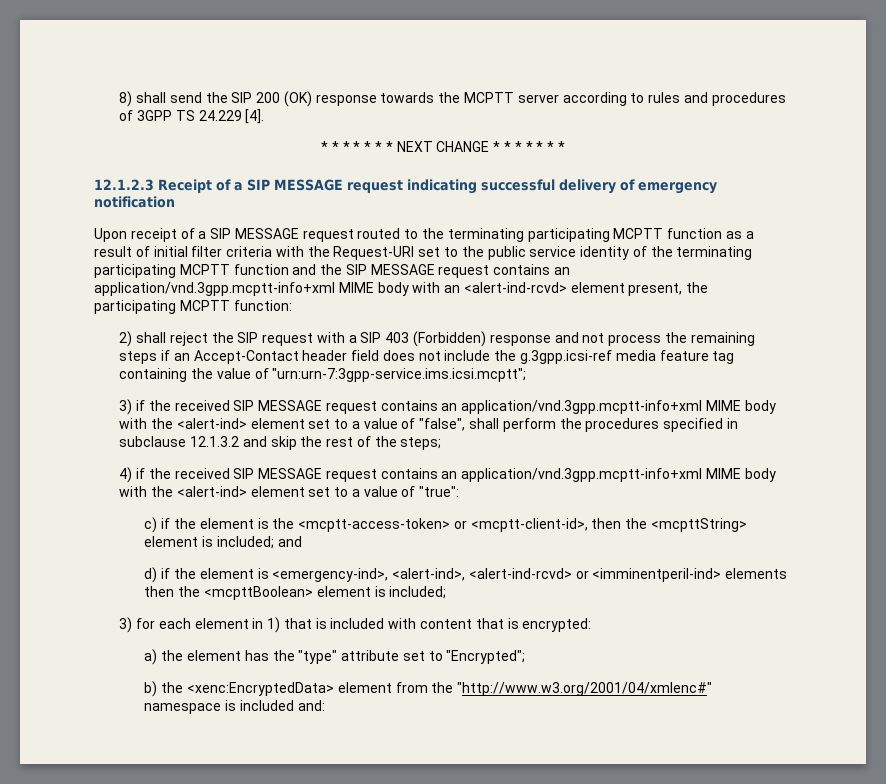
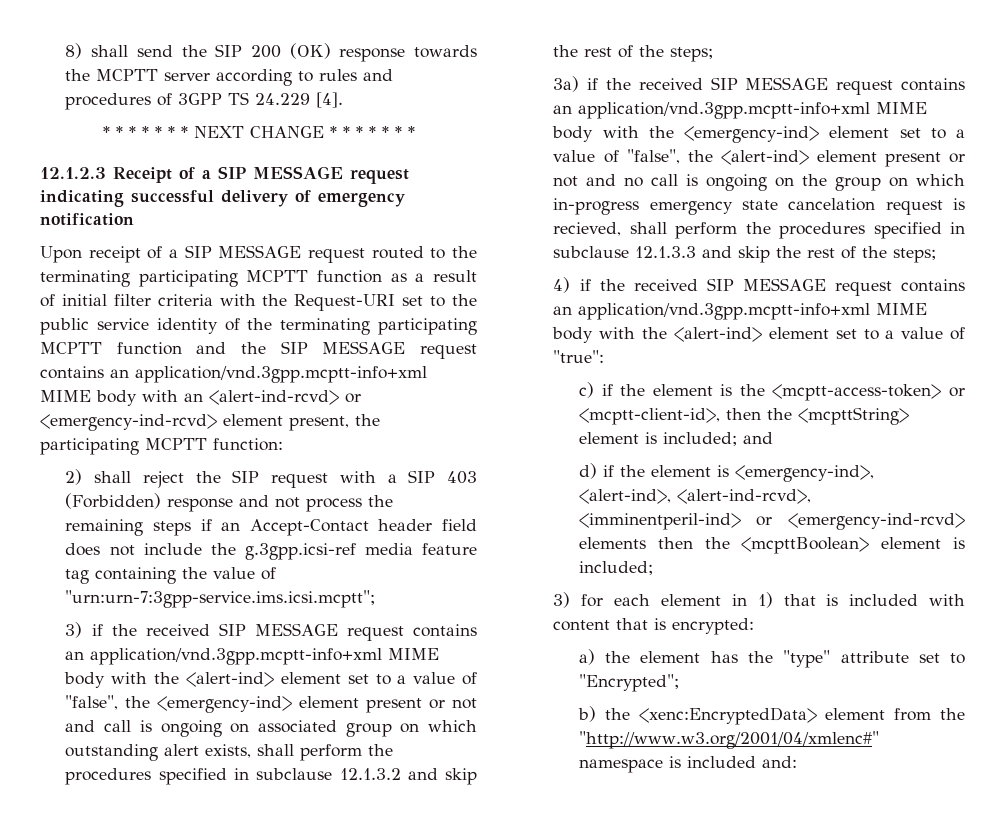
- Upon receipt of a SIP MESSAGE request routed to the terminating participating MCPTT function as a result of initial filter criteria with the Request-URI set to the public service identity of the terminating participating MCPTT function and the SIP MESSAGE request contains an application/vnd.3gpp.mcptt-info+xml MIME body with an <alert-ind-rcvd> element present, the participating MCPTT function:
+ Upon receipt of a SIP MESSAGE request routed to the terminating participating MCPTT function as a result of initial filter criteria with the Request-URI set to the public service identity of the terminating participating MCPTT function and the SIP MESSAGE request contains an application/vnd.3gpp.mcptt-info+xml MIME body with an <alert-ind-rcvd> or <emergency-ind-rcvd> element present, the participating MCPTT function:
- 3) if the received SIP MESSAGE request contains an application/vnd.3gpp.mcptt-info+xml MIME body with the <alert-ind> element set to a value of "false", shall perform the procedures specified in subclause 12.1.3.2 and skip the rest of the steps;
+ 3) if the received SIP MESSAGE request contains an application/vnd.3gpp.mcptt-info+xml MIME body with the <alert-ind> element set to a value of "false", the <emergency-ind> element present or not and call is ongoing on associated group on which outstanding alert exists, shall perform the procedures specified in subclause 12.1.3.2 and skip the rest of the steps;
+ 3a) if the received SIP MESSAGE request contains an application/vnd.3gpp.mcptt-info+xml MIME body with the <emergency-ind> element set to a value of "false", the <alert-ind> element present or not and no call is ongoing on the group on which in-progress emergency state cancelation request is recieved, shall perform the procedures specified in subclause 12.1.3.3 and skip the rest of the steps;
- d) if the element is <emergency-ind>, <alert-ind>, <alert-ind-rcvd> or <imminentperil-ind> elements then the <mcpttBoolean> element is included;
+ d) if the element is <emergency-ind>, <alert-ind>, <alert-ind-rcvd>, <imminentperil-ind> or <emergency-ind-rcvd> elements then the <mcpttBoolean> element is included;

